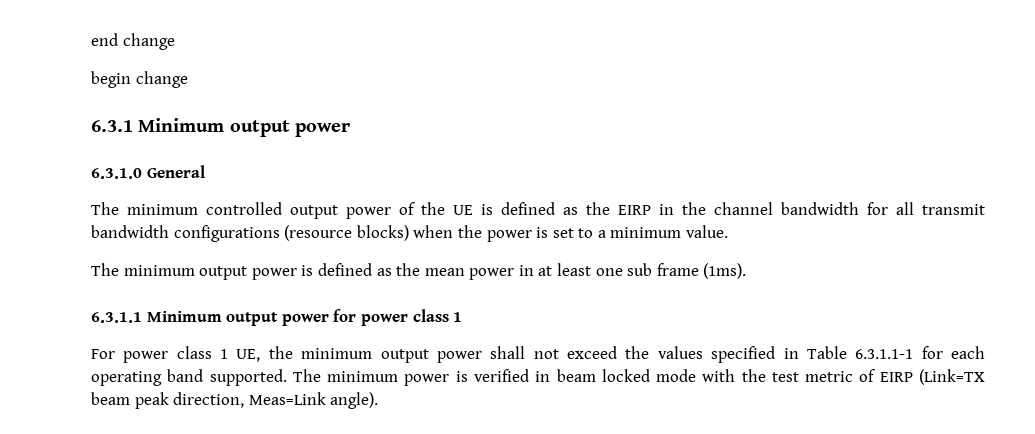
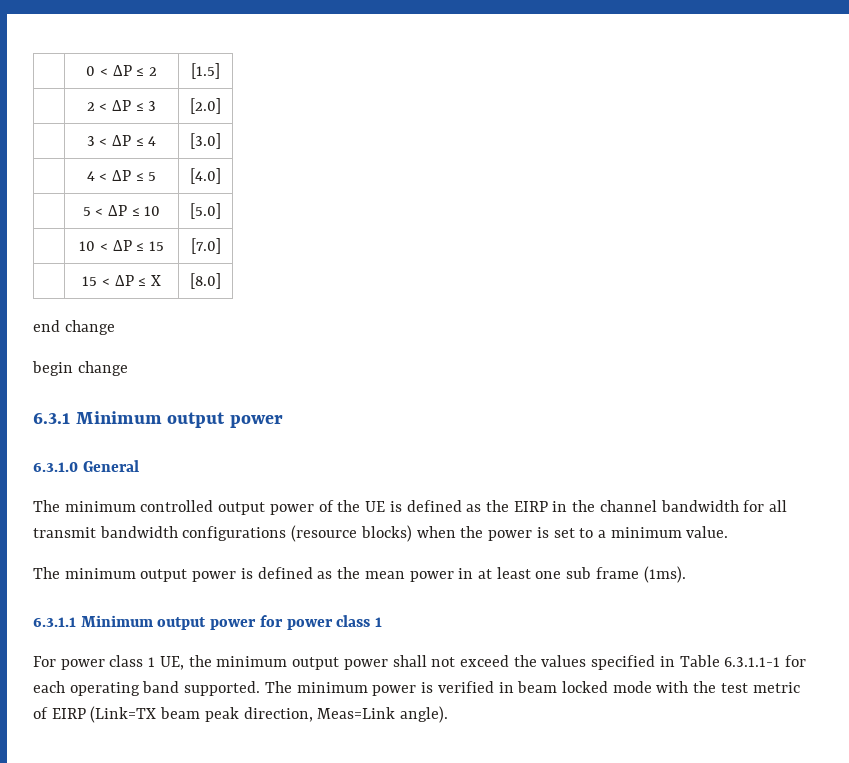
+ | 0 < ΔP ≤ 2 | [1.5]
+ | 2 < ΔP ≤ 3 | [2.0]
+ | 3 < ΔP ≤ 4 | [3.0]
+ | 4 < ΔP ≤ 5 | [4.0]
+ | 5 < ΔP ≤ 10 | [5.0]
+ | 10 < ΔP ≤ 15 | [7.0]
+ | 15 < ΔP ≤ X | [8.0]

